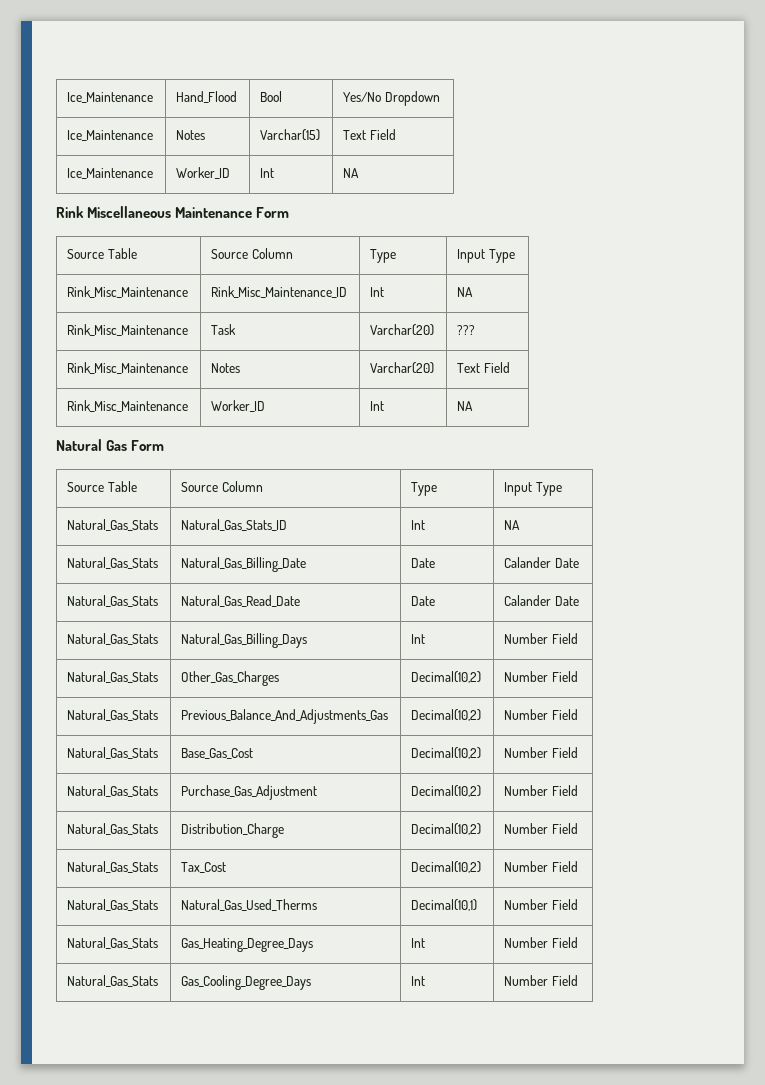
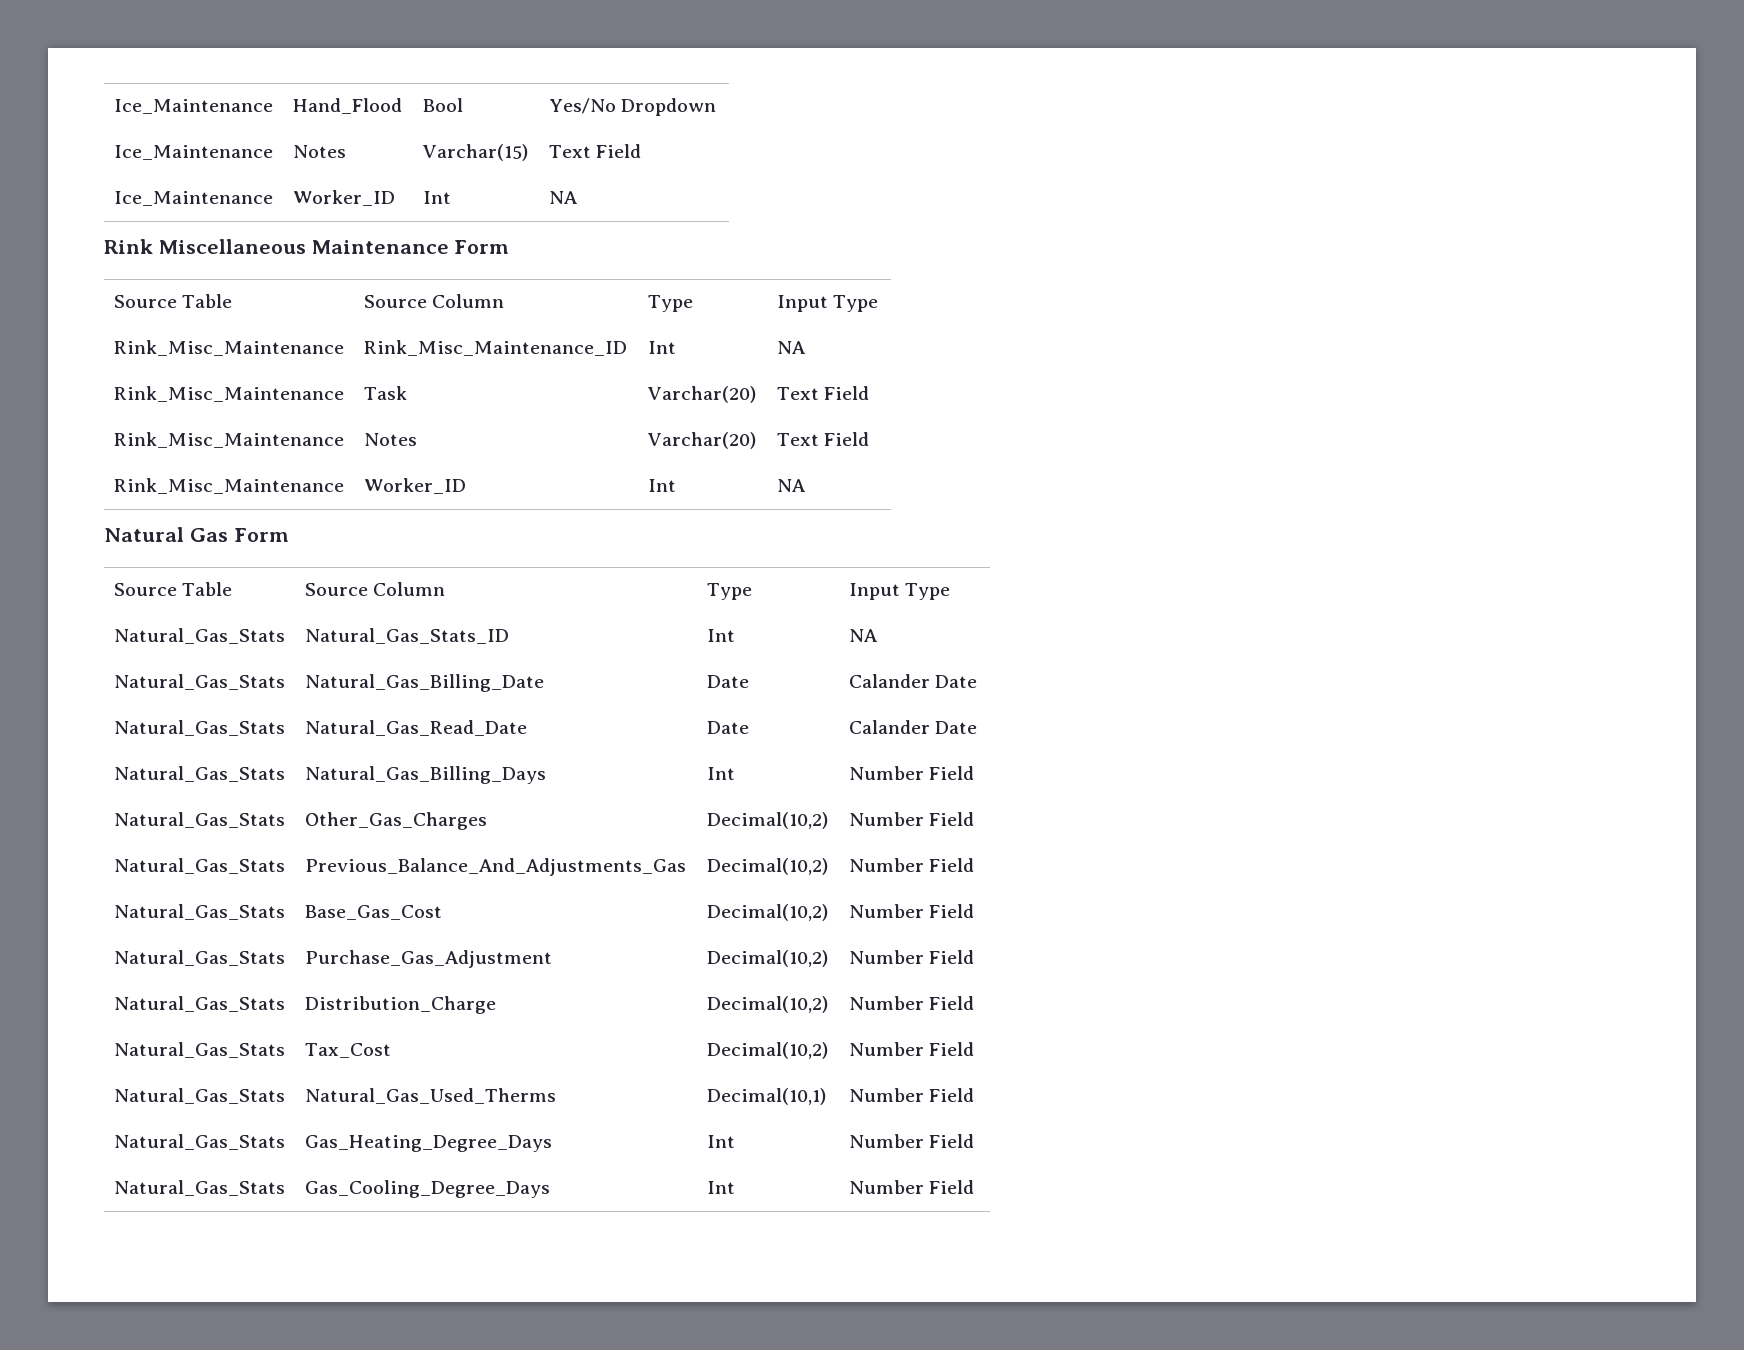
- Rink_Misc_Maintenance | Task | Varchar(20) | ???
+ Rink_Misc_Maintenance | Task | Varchar(20) | Text Field

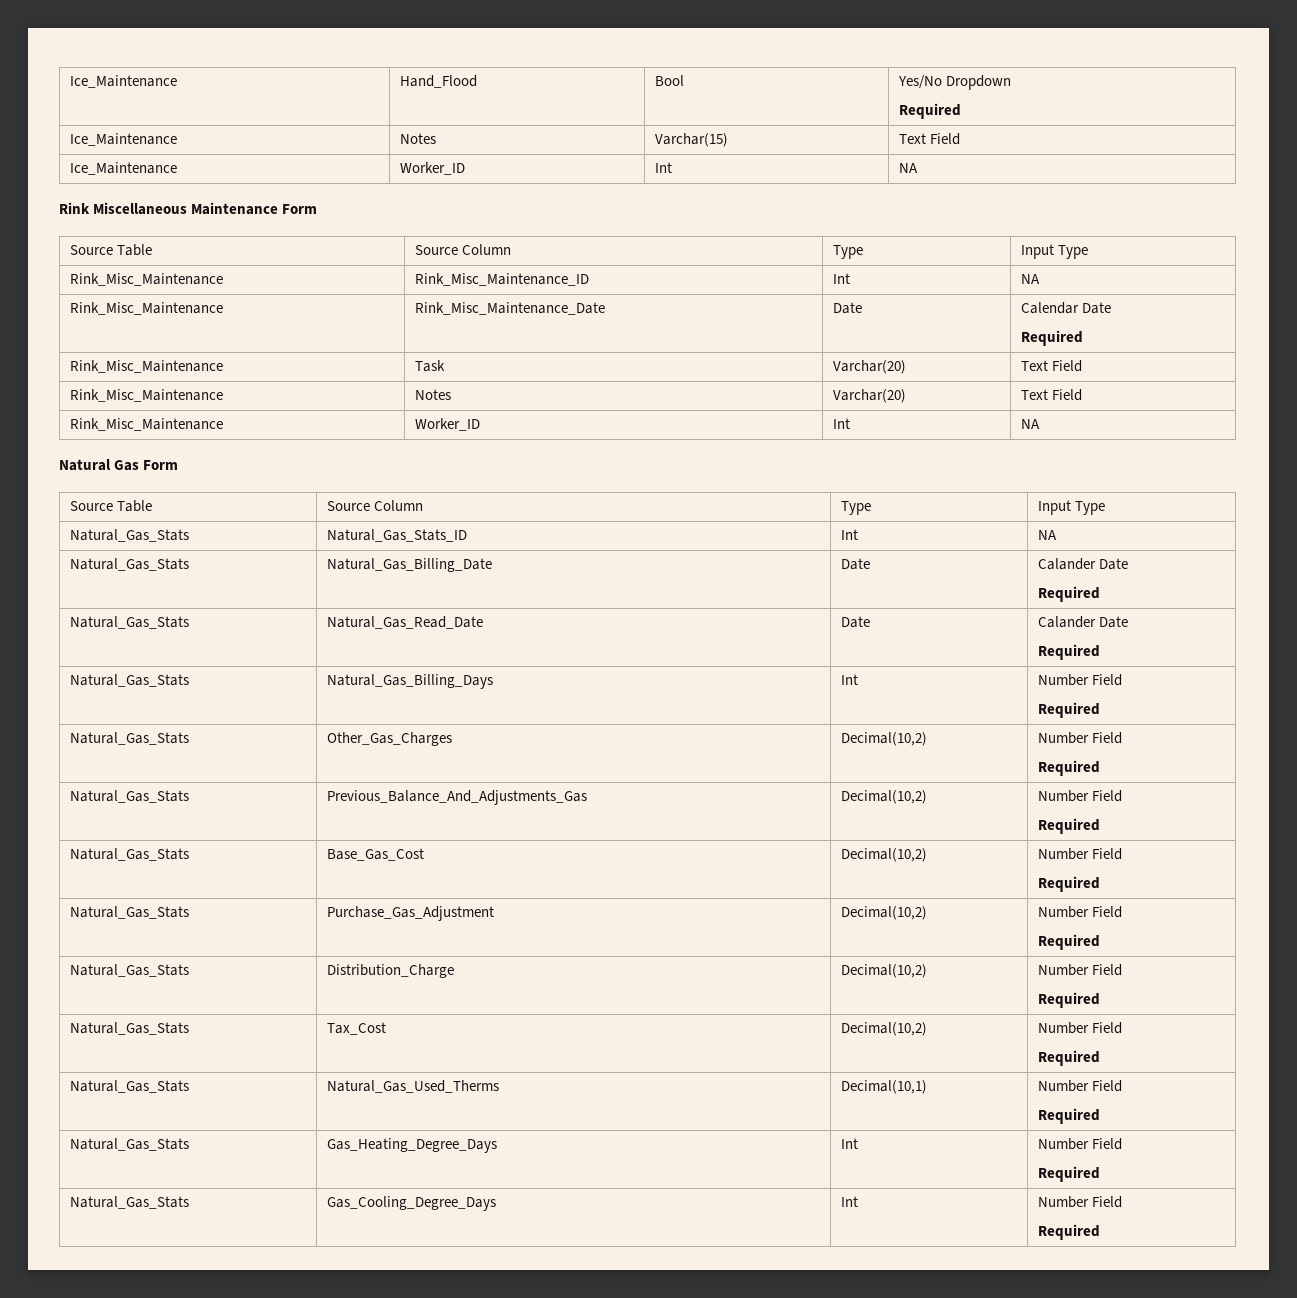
  Ice_Maintenance | Hand_Flood | Bool | Yes/No Dropdown
+ Required
+ Rink_Misc_Maintenance | Rink_Misc_Maintenance_Date | Date | Calendar Date
+ Required
  Natural_Gas_Stats | Natural_Gas_Billing_Date | Date | Calander Date
+ Required
  Natural_Gas_Stats | Natural_Gas_Read_Date | Date | Calander Date
+ Required
  Natural_Gas_Stats | Natural_Gas_Billing_Days | Int | Number Field
+ Required
  Natural_Gas_Stats | Other_Gas_Charges | Decimal(10,2) | Number Field
+ Required
  Natural_Gas_Stats | Previous_Balance_And_Adjustments_Gas | Decimal(10,2) | Number Field
+ Required
  Natural_Gas_Stats | Base_Gas_Cost | Decimal(10,2) | Number Field
+ Required
  Natural_Gas_Stats | Purchase_Gas_Adjustment | Decimal(10,2) | Number Field
+ Required
  Natural_Gas_Stats | Distribution_Charge | Decimal(10,2) | Number Field
+ Required
  Natural_Gas_Stats | Tax_Cost | Decimal(10,2) | Number Field
+ Required
  Natural_Gas_Stats | Natural_Gas_Used_Therms | Decimal(10,1) | Number Field
+ Required
  Natural_Gas_Stats | Gas_Heating_Degree_Days | Int | Number Field
+ Required
  Natural_Gas_Stats | Gas_Cooling_Degree_Days | Int | Number Field
+ Required

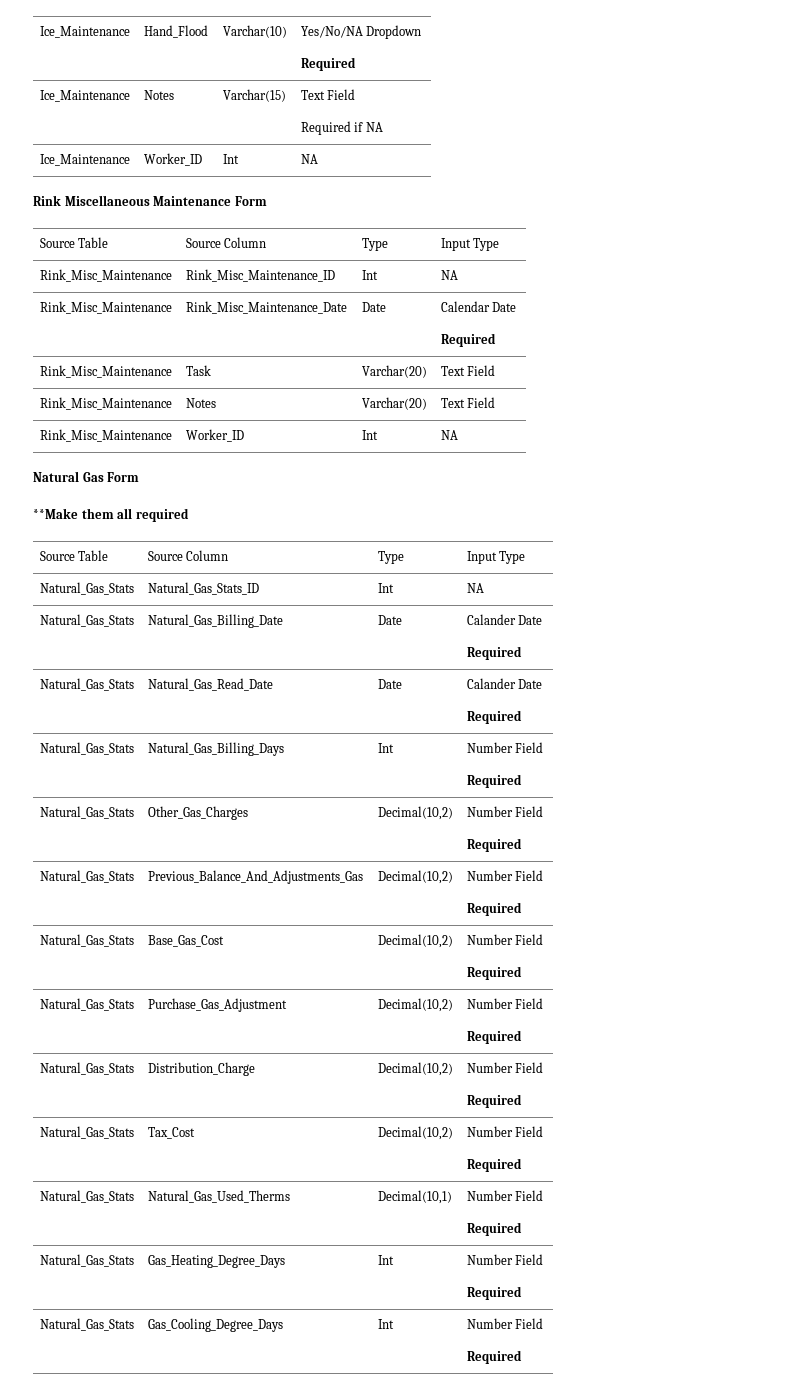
- Ice_Maintenance | Hand_Flood | Bool | Yes/No Dropdown
+ Ice_Maintenance | Hand_Flood | Varchar(10) | Yes/No/NA Dropdown
  Ice_Maintenance | Notes | Varchar(15) | Text Field
+ Required if NA
+ **Make them all required

